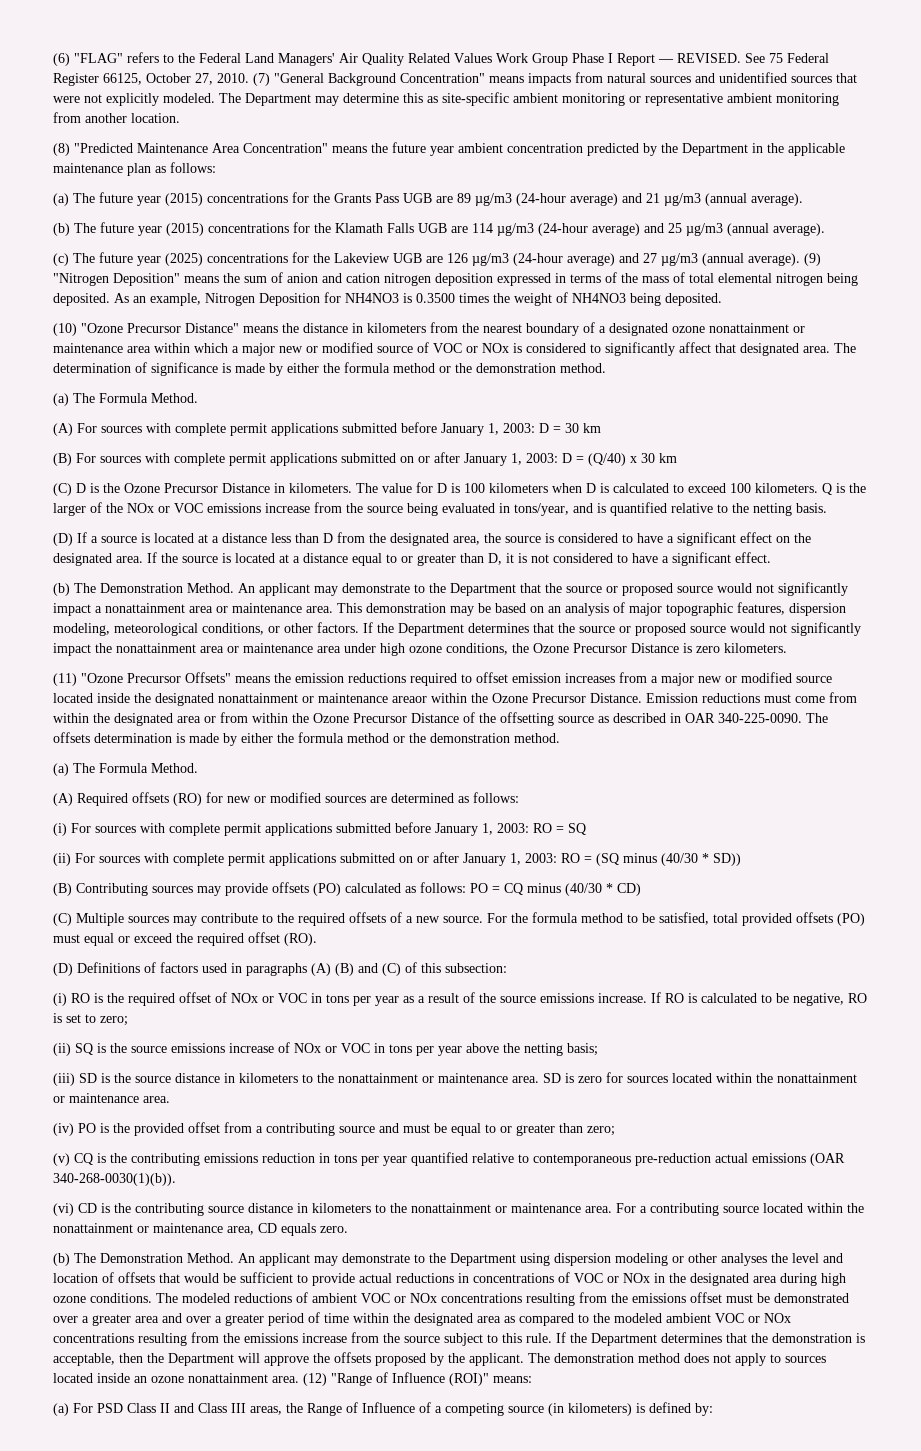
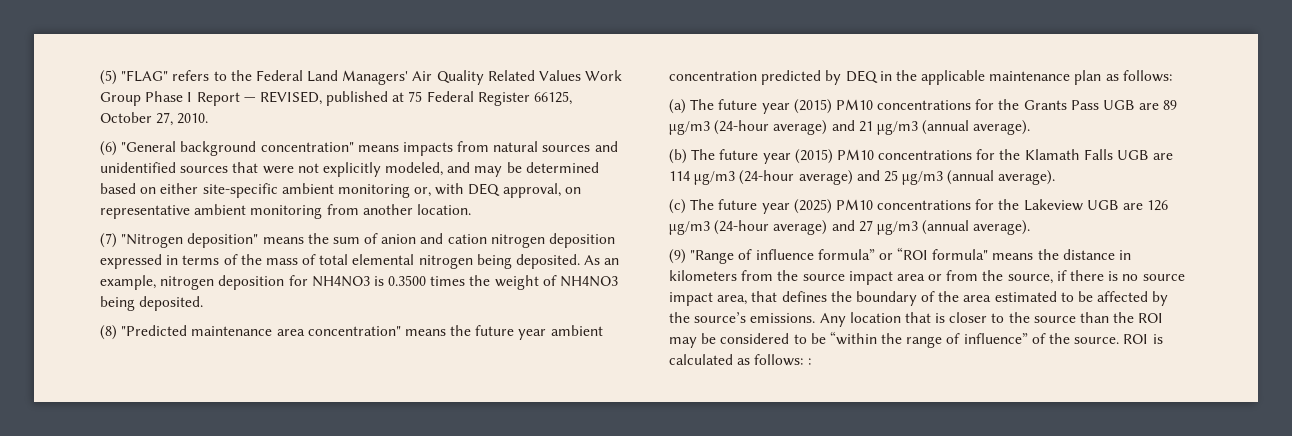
- (6) "FLAG" refers to the Federal Land Managers' Air Quality Related Values Work Group Phase I Report — REVISED. See 75 Federal Register 66125, October 27, 2010. (7) "General Background Concentration" means impacts from natural sources and unidentified sources that were not explicitly modeled. The Department may determine this as site-specific ambient monitoring or representative ambient monitoring from another location.
+ (5) "FLAG" refers to the Federal Land Managers' Air Quality Related Values Work Group Phase I Report — REVISED, published at 75 Federal Register 66125, October 27, 2010.
+ (6) "General background concentration" means impacts from natural sources and unidentified sources that were not explicitly modeled, and may be determined based on either site-specific ambient monitoring or, with DEQ approval, on representative ambient monitoring from another location.
- (8) "Predicted Maintenance Area Concentration" means the future year ambient concentration predicted by the Department in the applicable maintenance plan as follows:
- (a) The future year (2015) concentrations for the Grants Pass UGB are 89 µg/m3 (24-hour average) and 21 µg/m3 (annual average).
- (b) The future year (2015) concentrations for the Klamath Falls UGB are 114 µg/m3 (24-hour average) and 25 µg/m3 (annual average).
- (c) The future year (2025) concentrations for the Lakeview UGB are 126 µg/m3 (24-hour average) and 27 µg/m3 (annual average). (9) "Nitrogen Deposition" means the sum of anion and cation nitrogen deposition expressed in terms of the mass of total elemental nitrogen being deposited.
+ (7) "Nitrogen deposition" means the sum of anion and cation nitrogen deposition expressed in terms of the mass of total elemental nitrogen being deposited.
- As an example, Nitrogen Deposition for NH4NO3 is 0.3500 times the weight of NH4NO3 being deposited.
+ As an example, nitrogen deposition for NH4NO3 is 0.3500 times the weight of NH4NO3 being deposited.
- (10) "Ozone Precursor Distance" means the distance in kilometers from the nearest boundary of a designated ozone nonattainment or maintenance area within which a major new or modified source of VOC or NOx is considered to significantly affect that designated area. The determination of significance is made by either the formula method or the demonstration method.
- (a) The Formula Method.
- (A) For sources with complete permit applications submitted before January 1, 2003: D = 30 km
- (B) For sources with complete permit applications submitted on or after January 1, 2003: D = (Q/40) x 30 km
- (C) D is the Ozone Precursor Distance in kilometers. The value for D is 100 kilometers when D is calculated to exceed 100 kilometers. Q is the larger of the NOx or VOC emissions increase from the source being evaluated in tons/year, and is quantified relative to the netting basis.
- (D) If a source is located at a distance less than D from the designated area, the source is considered to have a significant effect on the designated area. If the source is located at a distance equal to or greater than D, it is not considered to have a significant effect.
- (b) The Demonstration Method. An applicant may demonstrate to the Department that the source or proposed source would not significantly impact a nonattainment area or maintenance area. This demonstration may be based on an analysis of major topographic features, dispersion modeling, meteorological conditions, or other factors. If the Department determines that the source or proposed source would not significantly impact the nonattainment area or maintenance area under high ozone conditions, the Ozone Precursor Distance is zero kilometers.
- (11) "Ozone Precursor Offsets" means the emission reductions required to offset emission increases from a major new or modified source located inside the designated nonattainment or maintenance areaor within the Ozone Precursor Distance. Emission reductions must come from within the designated area or from within the Ozone Precursor Distance of the offsetting source as described in OAR 340-225-0090. The offsets determination is made by either the formula method or the demonstration method.
- (a) The Formula Method.
- (A) Required offsets (RO) for new or modified sources are determined as follows:
- (i) For sources with complete permit applications submitted before January 1, 2003: RO = SQ
- (ii) For sources with complete permit applications submitted on or after January 1, 2003: RO = (SQ minus (40/30 * SD))
- (B) Contributing sources may provide offsets (PO) calculated as follows: PO = CQ minus (40/30 * CD)
- (C) Multiple sources may contribute to the required offsets of a new source. For the formula method to be satisfied, total provided offsets (PO) must equal or exceed the required offset (RO).
- (D) Definitions of factors used in paragraphs (A) (B) and (C) of this subsection:
- (i) RO is the required offset of NOx or VOC in tons per year as a result of the source emissions increase. If RO is calculated to be negative, RO is set to zero;
- (ii) SQ is the source emissions increase of NOx or VOC in tons per year above the netting basis;
- (iii) SD is the source distance in kilometers to the nonattainment or maintenance area. SD is zero for sources located within the nonattainment or maintenance area.
- (iv) PO is the provided offset from a contributing source and must be equal to or greater than zero;
- (v) CQ is the contributing emissions reduction in tons per year quantified relative to contemporaneous pre-reduction actual emissions (OAR 340-268-0030(1)(b)).
- (vi) CD is the contributing source distance in kilometers to the nonattainment or maintenance area. For a contributing source located within the nonattainment or maintenance area, CD equals zero.
- (b) The Demonstration Method. An applicant may demonstrate to the Department using dispersion modeling or other analyses the level and location of offsets that would be sufficient to provide actual reductions in concentrations of VOC or NOx in the designated area during high ozone conditions. The modeled reductions of ambient VOC or NOx concentrations resulting from the emissions offset must be demonstrated over a greater area and over a greater period of time within the designated area as compared to the modeled ambient VOC or NOx concentrations resulting from the emissions increase from the source subject to this rule. If the Department determines that the demonstration is acceptable, then the Department will approve the offsets proposed by the applicant. The demonstration method does not apply to sources located inside an ozone nonattainment area. (12) "Range of Influence (ROI)" means:
- (a) For PSD Class II and Class III areas, the Range of Influence of a competing source (in kilometers) is defined by:
+ (8) "Predicted maintenance area concentration" means the future year ambient concentration predicted by DEQ in the applicable maintenance plan as follows:
+ (a) The future year (2015) PM10 concentrations for the Grants Pass UGB are 89 µg/m3 (24-hour average) and 21 µg/m3 (annual average).
+ (b) The future year (2015) PM10 concentrations for the Klamath Falls UGB are 114 µg/m3 (24-hour average) and 25 µg/m3 (annual average).
+ (c) The future year (2025) PM10 concentrations for the Lakeview UGB are 126 µg/m3 (24-hour average) and 27 µg/m3 (annual average).
+ (9) "Range of influence formula” or “ROI formula" means the distance in kilometers from the source impact area or from the source, if there is no source impact area, that defines the boundary of the area estimated to be affected by the source’s emissions. Any location that is closer to the source than the ROI may be considered to be “within the range of influence” of the source. ROI is calculated as follows: :

